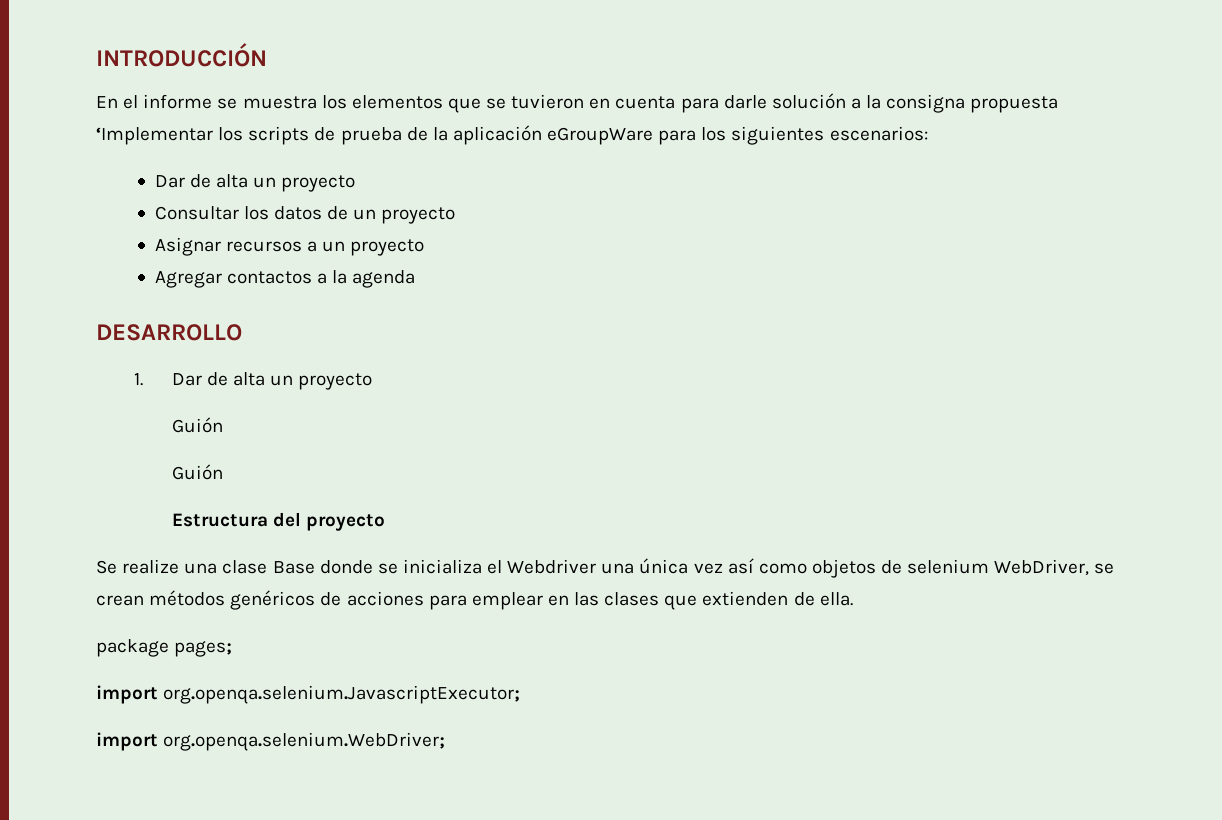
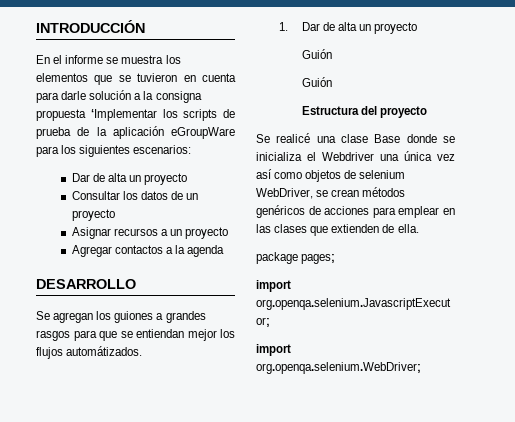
+ Se agregan los guiones a grandes rasgos para que se entiendan mejor los flujos automátizados.
- Se realize una clase Base donde se inicializa el Webdriver una única vez así como objetos de selenium WebDriver, se crean métodos genéricos de acciones para emplear en las clases que extienden de ella.
+ Se realicé una clase Base donde se inicializa el Webdriver una única vez así como objetos de selenium WebDriver, se crean métodos genéricos de acciones para emplear en las clases que extienden de ella.

